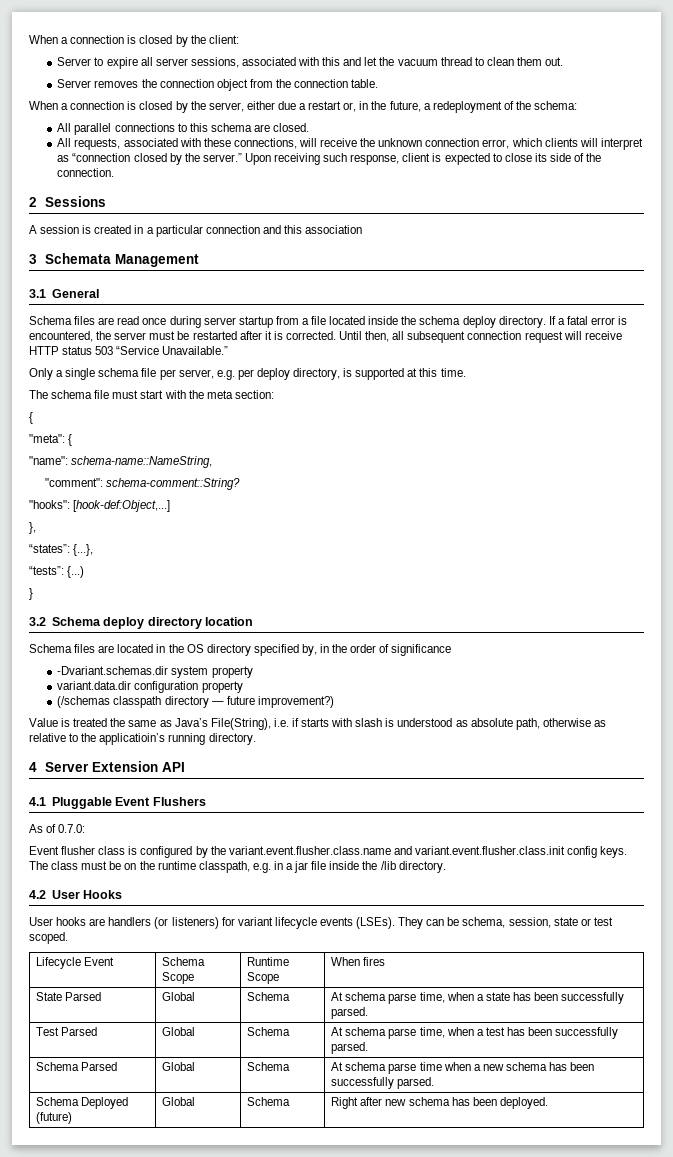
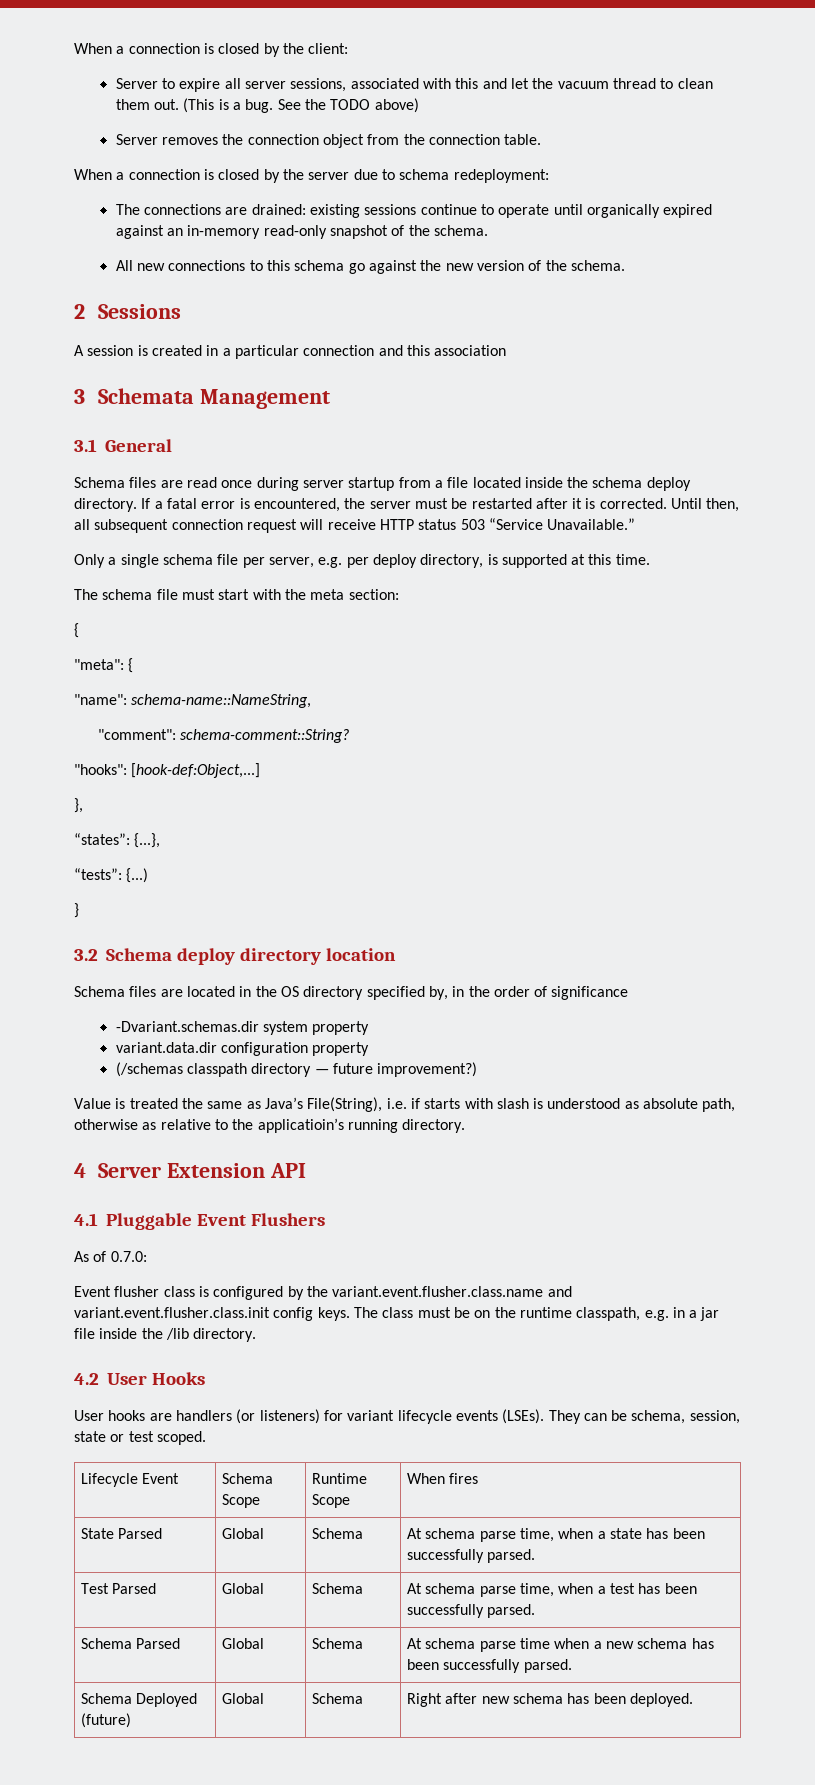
+ (This is a bug. See the TODO above)
- When a connection is closed by the server, either due a restart or, in the future, a redeployment of the schema:
- All parallel connections to this schema are closed.
- All requests, associated with these connections, will receive the unknown connection error, which clients will interpret as “connection closed by the server.” Upon receiving such response, client is expected to close its side of the connection.
+ When a connection is closed by the server due to schema redeployment:
+ The connections are drained: existing sessions continue to operate until organically expired against an in-memory read-only snapshot of the schema.
+ All new connections to this schema go against the new version of the schema.

